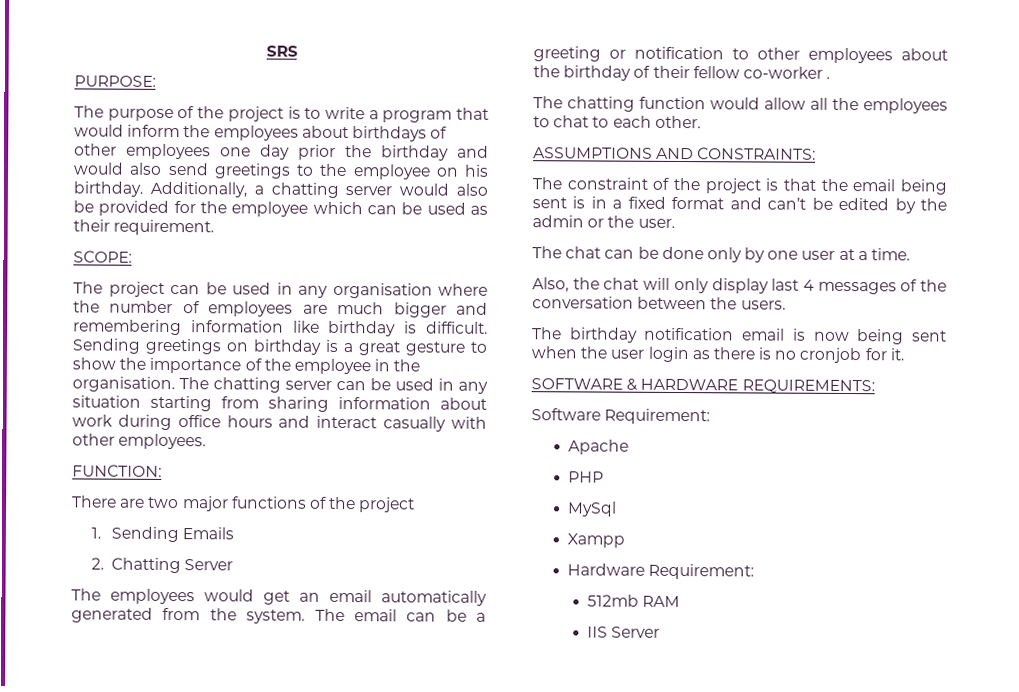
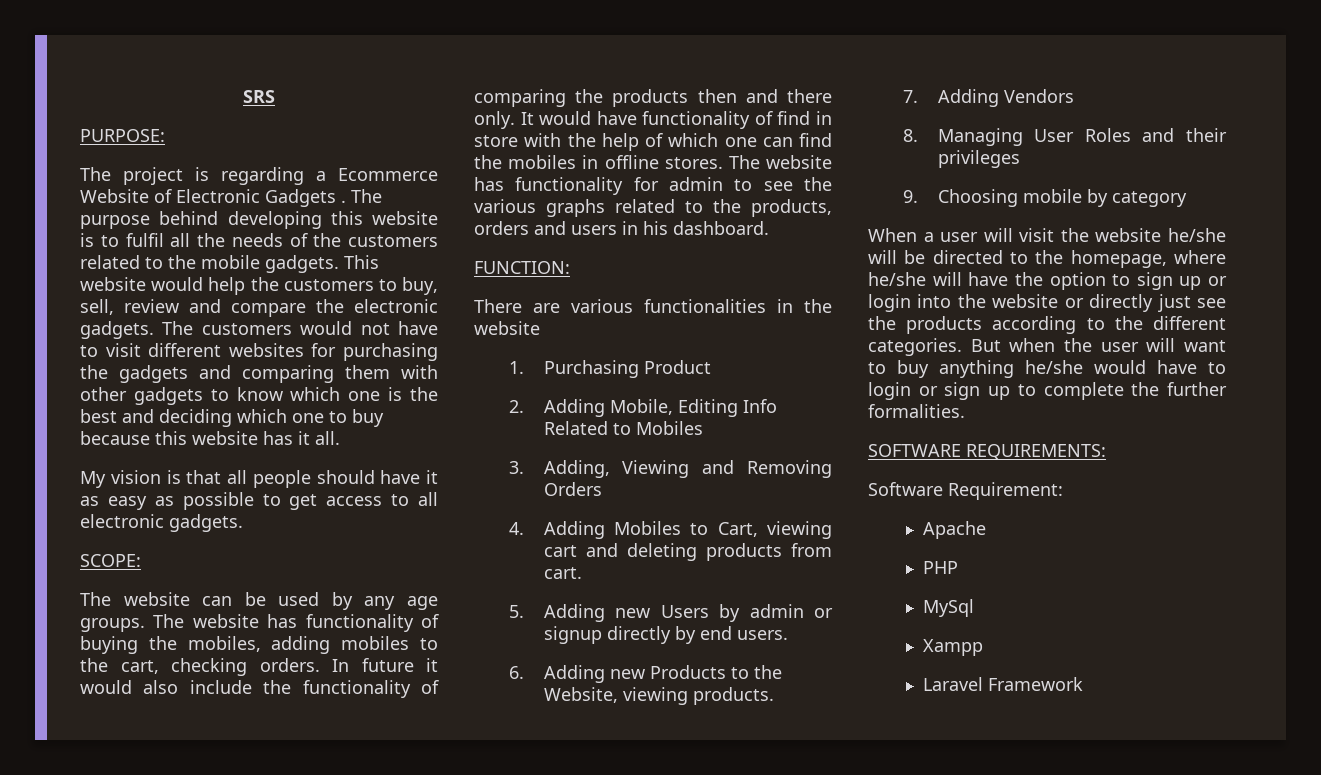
- The purpose of the project is to write a program that would inform the employees about birthdays of other employees one day prior the birthday and would also send greetings to the employee on his birthday. Additionally, a chatting server would also be provided for the employee which can be used as their requirement.
+ The project is regarding a Ecommerce Website of Electronic Gadgets . The purpose behind developing this website is to fulfil all the needs of the customers related to the mobile gadgets. This website would help the customers to buy, sell, review and compare the electronic gadgets. The customers would not have to visit different websites for purchasing the gadgets and comparing them with other gadgets to know which one is the best and deciding which one to buy because this website has it all.
+ My vision is that all people should have it as easy as possible to get access to all electronic gadgets.
- The project can be used in any organisation where the number of employees are much bigger and remembering information like birthday is difficult. Sending greetings on birthday is a great gesture to show the importance of the employee in the organisation. The chatting server can be used in any situation starting from sharing information about work during office hours and interact casually with other employees.
+ The website can be used by any age groups. The website has functionality of buying the mobiles, adding mobiles to the cart, checking orders. In future it would also include the functionality of comparing the products then and there only. It would have functionality of find in store with the help of which one can find the mobiles in offline stores. The website has functionality for admin to see the various graphs related to the products, orders and users in his dashboard.
  FUNCTION:
- There are two major functions of the project
+ There are various functionalities in the website
- 1. Sending Emails
+ 1. Purchasing Product
- 2. Chatting Server
- The employees would get an email automatically generated from the system. The email can be a greeting or notification to other employees about the birthday of their fellow co-worker .
- The chatting function would allow all the employees to chat to each other.
- ASSUMPTIONS AND CONSTRAINTS:
- The constraint of the project is that the email being sent is in a fixed format and can’t be edited by the admin or the user.
- The chat can be done only by one user at a time.
- Also, the chat will only display last 4 messages of the conversation between the users.
- The birthday notification email is now being sent when the user login as there is no cronjob for it.
+ 2. Adding Mobile, Editing Info Related to Mobiles
+ 3. Adding, Viewing and Removing Orders
+ 4. Adding Mobiles to Cart, viewing cart and deleting products from cart.
+ 5. Adding new Users by admin or signup directly by end users.
+ 6. Adding new Products to the Website, viewing products.
+ 7. Adding Vendors
+ 8. Managing User Roles and their privileges
+ 9. Choosing mobile by category
+ When a user will visit the website he/she will be directed to the homepage, where he/she will have the option to sign up or login into the website or directly just see the products according to the different categories. But when the user will want to buy anything he/she would have to login or sign up to complete the further formalities.
- SOFTWARE & HARDWARE REQUIREMENTS:
+ SOFTWARE REQUIREMENTS:
- Hardware Requirement:
- 512mb RAM
- IIS Server
+ Laravel Framework

